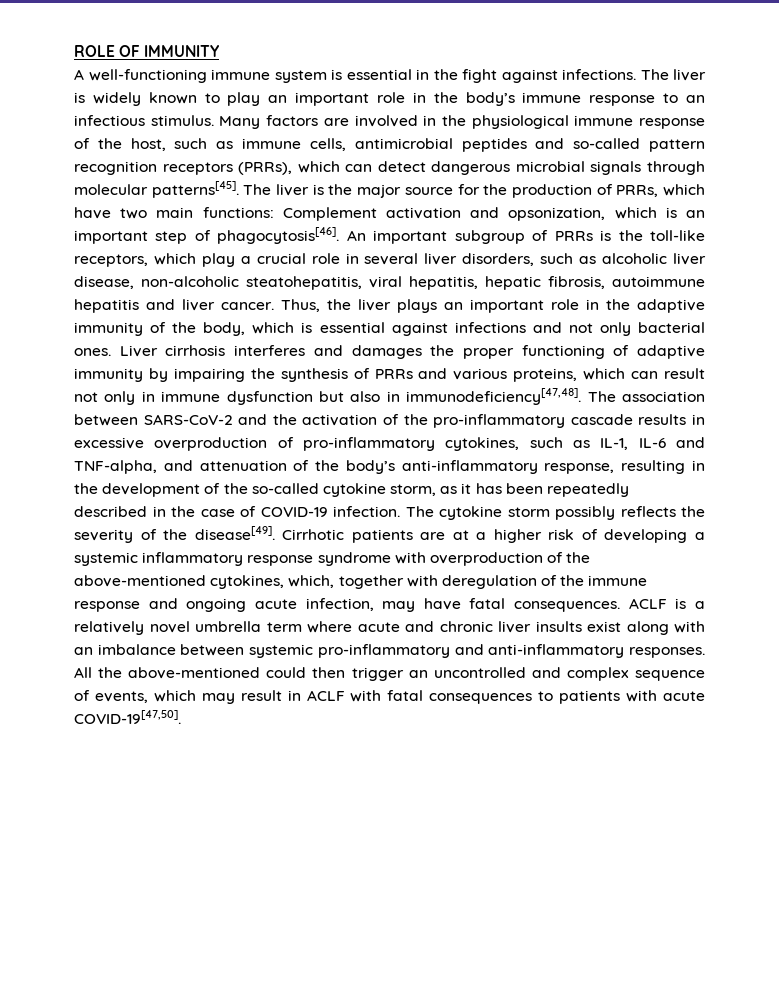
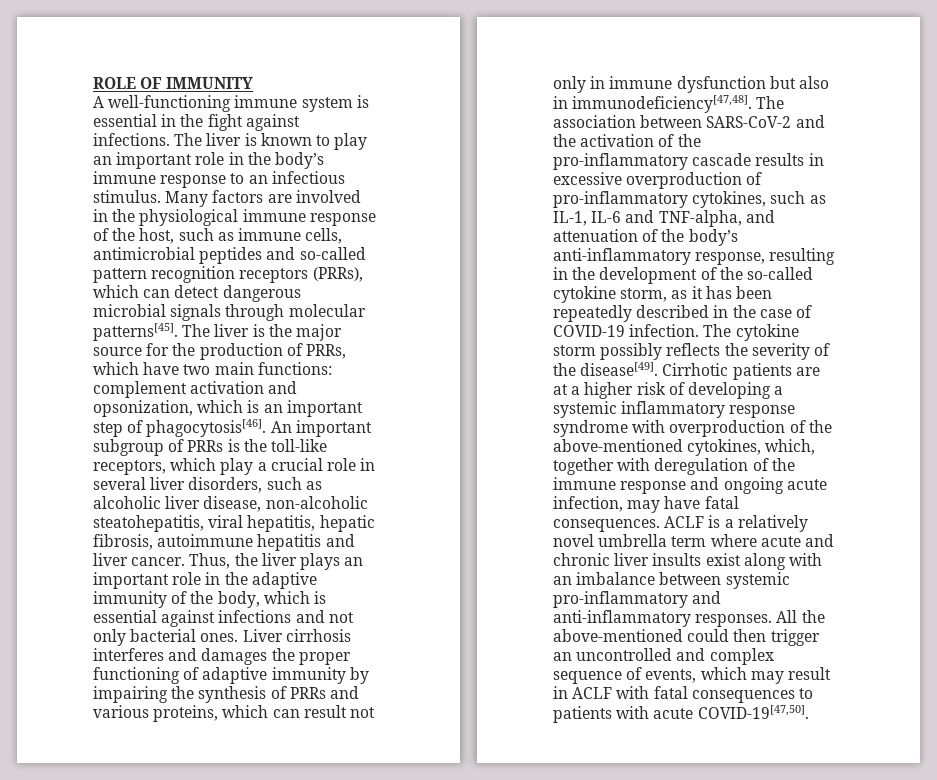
- The liver is widely known to play an important role in the body’s immune response to an infectious stimulus.
+ The liver is known to play an important role in the body’s immune response to an infectious stimulus.
- The liver is the major source for the production of PRRs, which have two main functions: Complement activation and opsonization, which is an important step of phagocytosis[46].
+ The liver is the major source for the production of PRRs, which have two main functions: complement activation and opsonization, which is an important step of phagocytosis[46].

